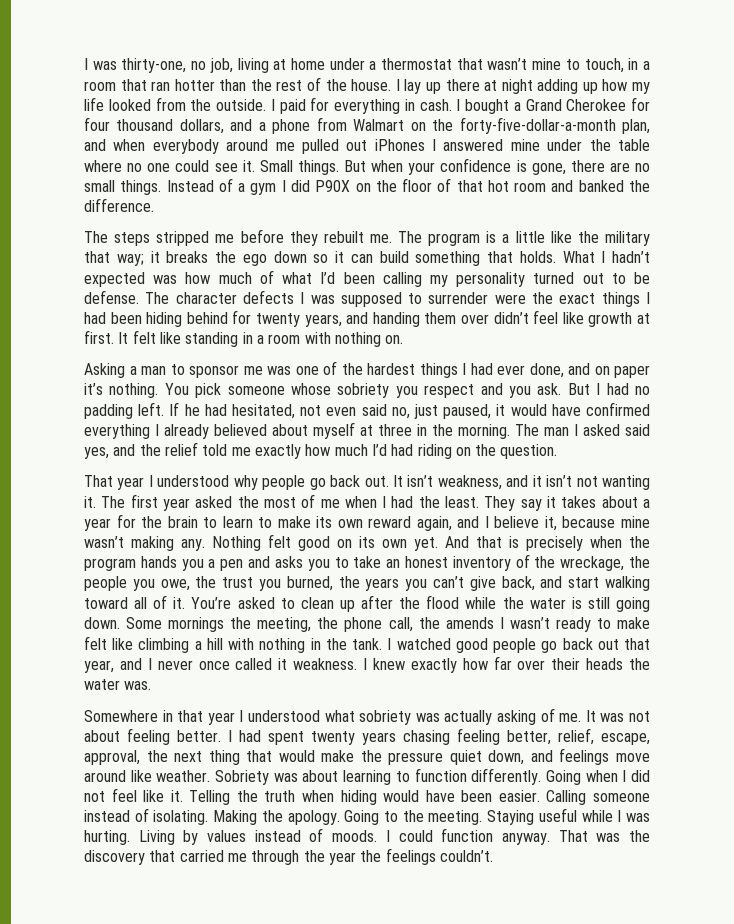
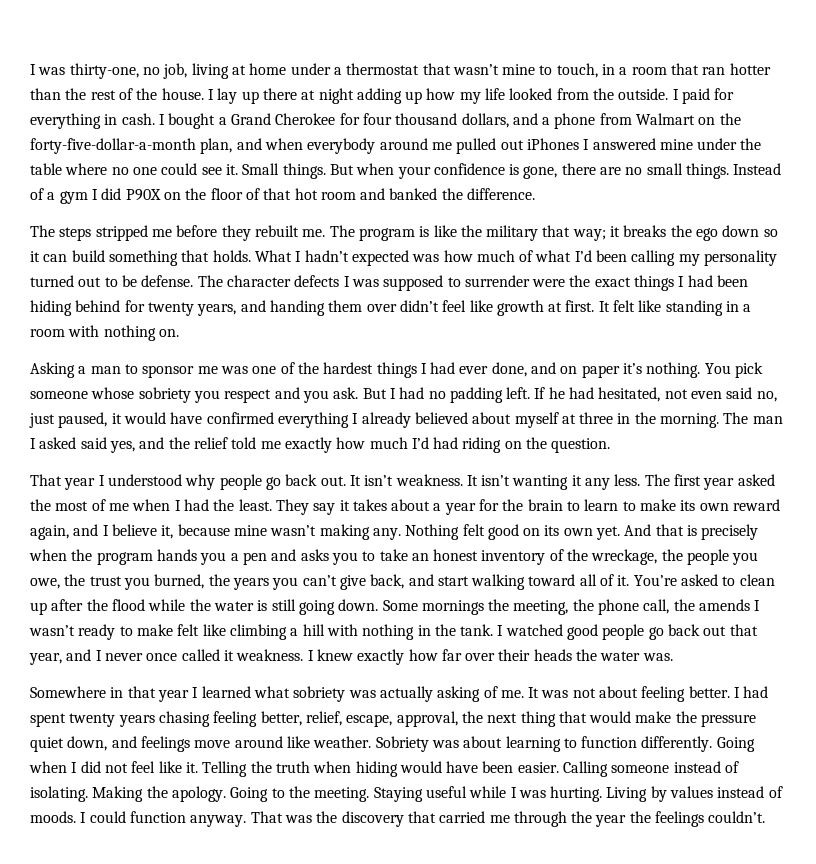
- The program is a little like the military that way; it breaks the ego down so it can build something that holds.
+ The program is like the military that way; it breaks the ego down so it can build something that holds.
- It isn’t weakness, and it isn’t not wanting it.
+ It isn’t weakness. It isn’t wanting it any less.
- Somewhere in that year I understood what sobriety was actually asking of me.
+ Somewhere in that year I learned what sobriety was actually asking of me.

